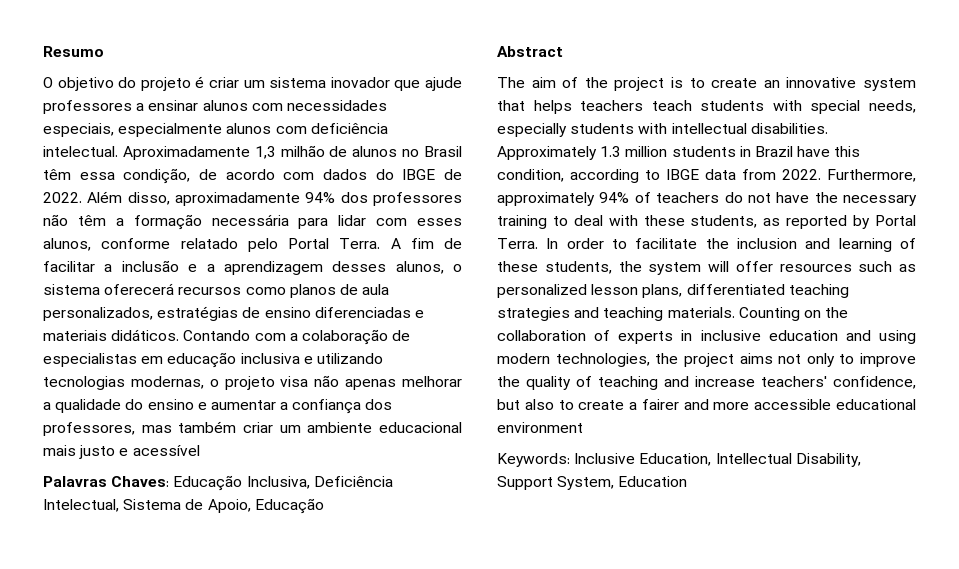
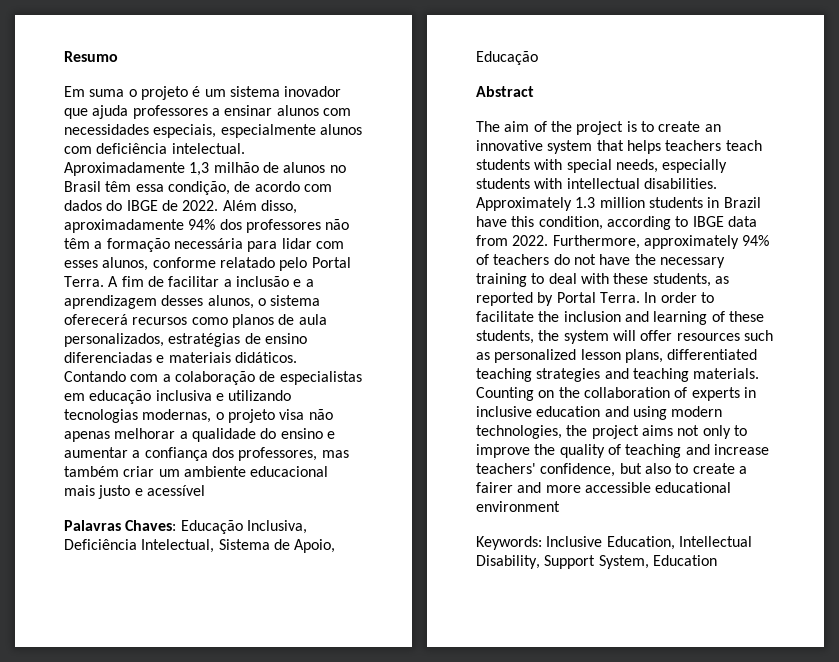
- O objetivo do projeto é criar um sistema inovador que ajude professores a ensinar alunos com necessidades especiais, especialmente alunos com deficiência intelectual.
+ Em suma o projeto é um sistema inovador que ajuda professores a ensinar alunos com necessidades especiais, especialmente alunos com deficiência intelectual.

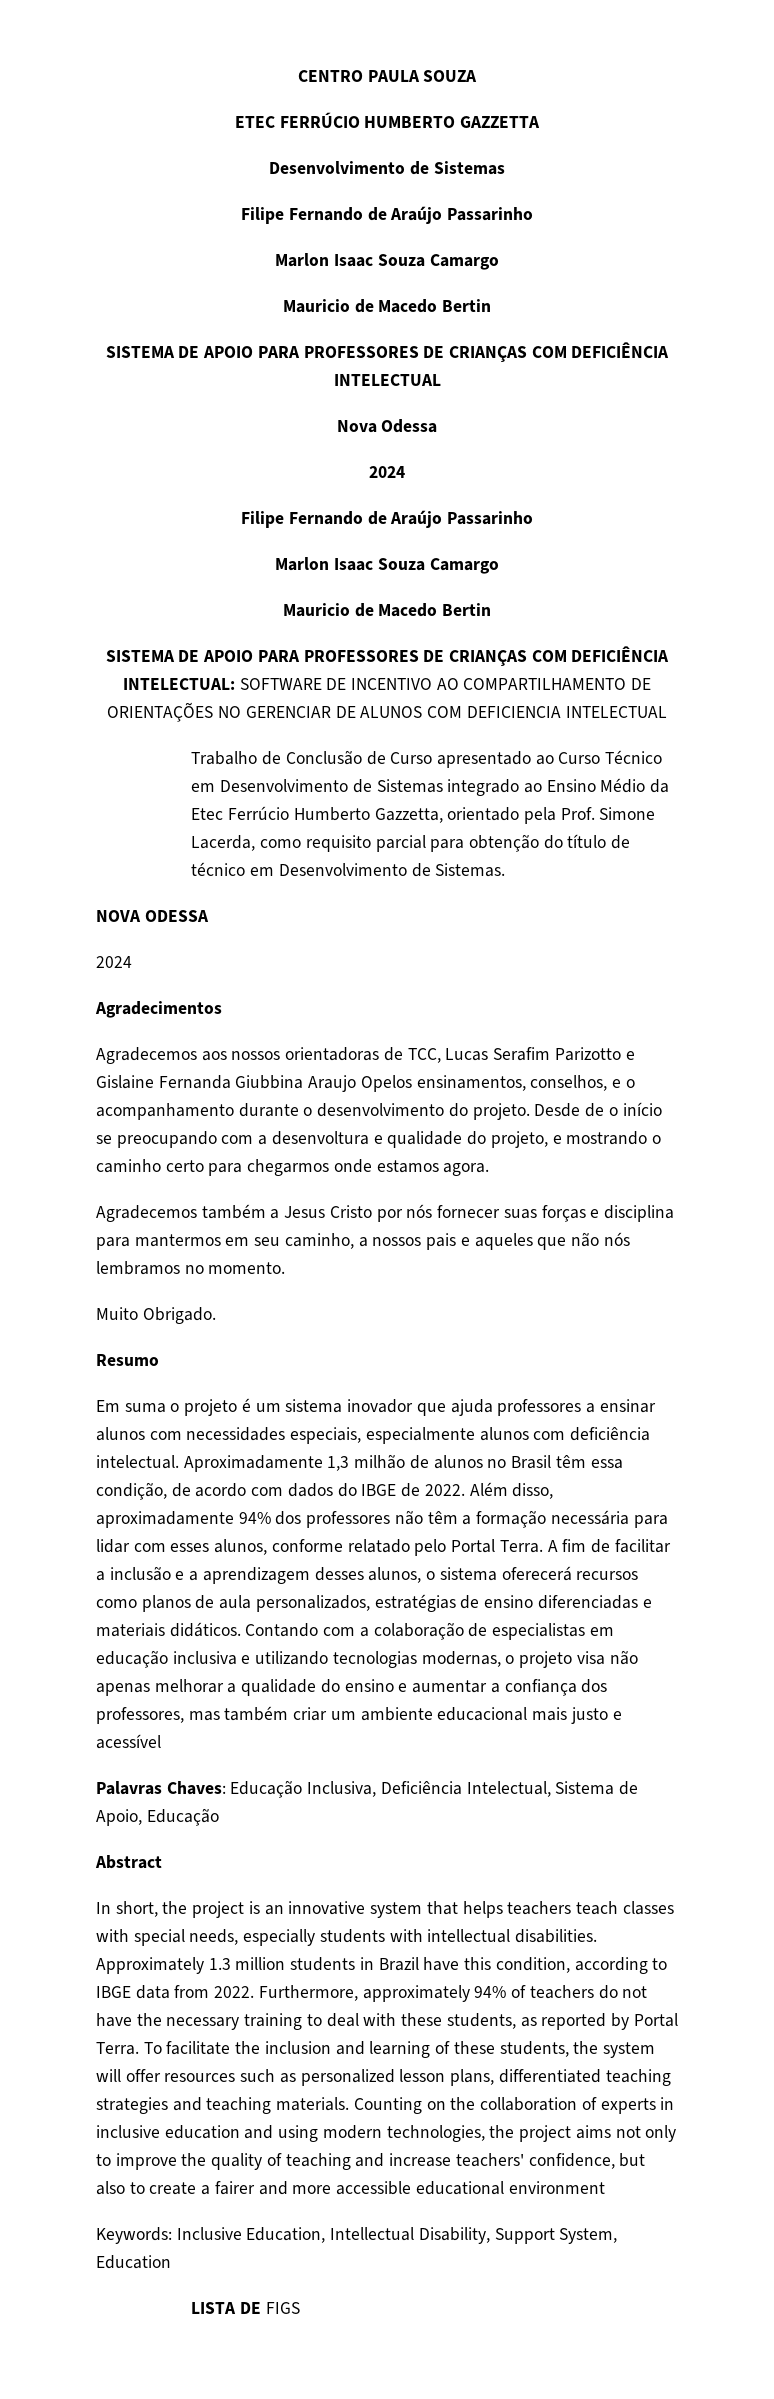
+ CENTRO PAULA SOUZA
+ ETEC FERRÚCIO HUMBERTO GAZZETTA
+ Desenvolvimento de Sistemas
+ Filipe Fernando de Araújo Passarinho
+ Marlon Isaac Souza Camargo
+ Mauricio de Macedo Bertin
+ SISTEMA DE APOIO PARA PROFESSORES DE CRIANÇAS COM DEFICIÊNCIA INTELECTUAL
+ Nova Odessa
+ 2024
+ Filipe Fernando de Araújo Passarinho
+ Marlon Isaac Souza Camargo
+ Mauricio de Macedo Bertin
+ SISTEMA DE APOIO PARA PROFESSORES DE CRIANÇAS COM DEFICIÊNCIA INTELECTUAL: SOFTWARE DE INCENTIVO AO COMPARTILHAMENTO DE ORIENTAÇÕES NO GERENCIAR DE ALUNOS COM DEFICIENCIA INTELECTUAL
+ Trabalho de Conclusão de Curso apresentado ao Curso Técnico em Desenvolvimento de Sistemas integrado ao Ensino Médio da Etec Ferrúcio Humberto Gazzetta, orientado pela Prof. Simone Lacerda, como requisito parcial para obtenção do título de técnico em Desenvolvimento de Sistemas.
+ NOVA ODESSA
+ 2024
+ Agradecimentos
+ Agradecemos aos nossos orientadoras de TCC, Lucas Serafim Parizotto e Gislaine Fernanda Giubbina Araujo Opelos ensinamentos, conselhos, e o acompanhamento durante o desenvolvimento do projeto. Desde de o início se preocupando com a desenvoltura e qualidade do projeto, e mostrando o caminho certo para chegarmos onde estamos agora.
+ Agradecemos também a Jesus Cristo por nós fornecer suas forças e disciplina para mantermos em seu caminho, a nossos pais e aqueles que não nós lembramos no momento.
+ Muito Obrigado.
- The aim of the project is to create an innovative system that helps teachers teach students with special needs, especially students with intellectual disabilities.
+ In short, the project is an innovative system that helps teachers teach classes with special needs, especially students with intellectual disabilities.
- In order to facilitate the inclusion and learning of these students, the system will offer resources such as personalized lesson plans, differentiated teaching strategies and teaching materials.
+ To facilitate the inclusion and learning of these students, the system will offer resources such as personalized lesson plans, differentiated teaching strategies and teaching materials.
+ LISTA DE FIGS

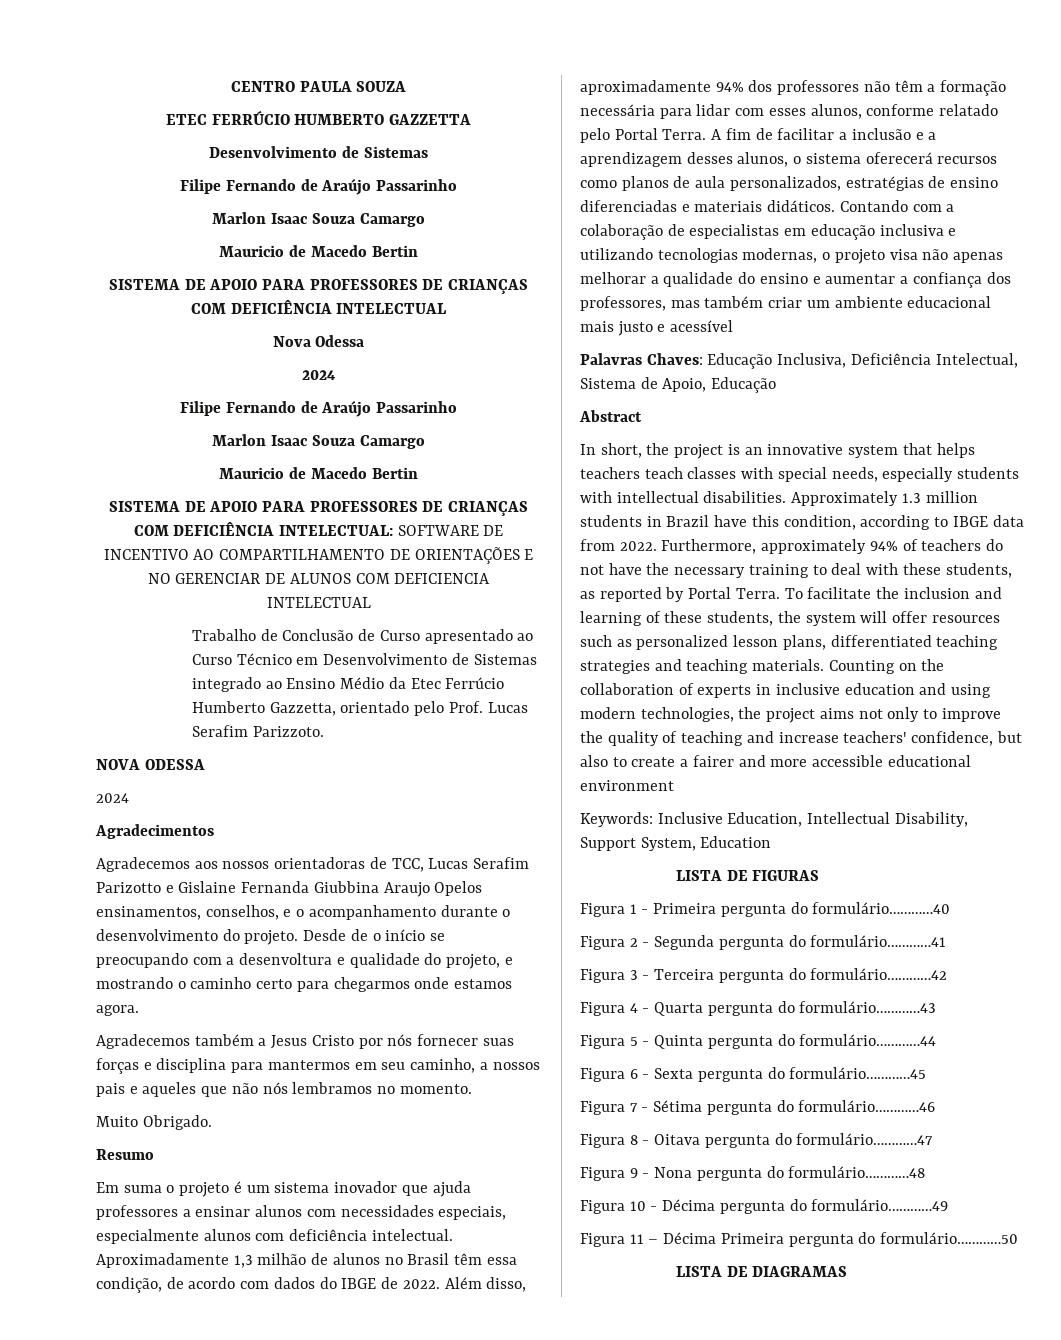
- SISTEMA DE APOIO PARA PROFESSORES DE CRIANÇAS COM DEFICIÊNCIA INTELECTUAL: SOFTWARE DE INCENTIVO AO COMPARTILHAMENTO DE ORIENTAÇÕES NO GERENCIAR DE ALUNOS COM DEFICIENCIA INTELECTUAL
+ SISTEMA DE APOIO PARA PROFESSORES DE CRIANÇAS COM DEFICIÊNCIA INTELECTUAL: SOFTWARE DE INCENTIVO AO COMPARTILHAMENTO DE ORIENTAÇÕES E NO GERENCIAR DE ALUNOS COM DEFICIENCIA INTELECTUAL
- Trabalho de Conclusão de Curso apresentado ao Curso Técnico em Desenvolvimento de Sistemas integrado ao Ensino Médio da Etec Ferrúcio Humberto Gazzetta, orientado pela Prof. Simone Lacerda, como requisito parcial para obtenção do título de técnico em Desenvolvimento de Sistemas.
+ Trabalho de Conclusão de Curso apresentado ao Curso Técnico em Desenvolvimento de Sistemas integrado ao Ensino Médio da Etec Ferrúcio Humberto Gazzetta, orientado pelo Prof. Lucas Serafim Parizzoto.
- LISTA DE FIGS
+ LISTA DE FIGURAS
+ Figura 1 - Primeira pergunta do formulário…………40
+ Figura 2 - Segunda pergunta do formulário…………41
+ Figura 3 - Terceira pergunta do formulário…………42
+ Figura 4 - Quarta pergunta do formulário…………43
+ Figura 5 - Quinta pergunta do formulário…………44
+ Figura 6 - Sexta pergunta do formulário…………45
+ Figura 7 - Sétima pergunta do formulário…………46
+ Figura 8 - Oitava pergunta do formulário…………47
+ Figura 9 - Nona pergunta do formulário…………48
+ Figura 10 - Décima pergunta do formulário…………49
+ Figura 11 – Décima Primeira pergunta do formulário…………50
+ LISTA DE DIAGRAMAS

